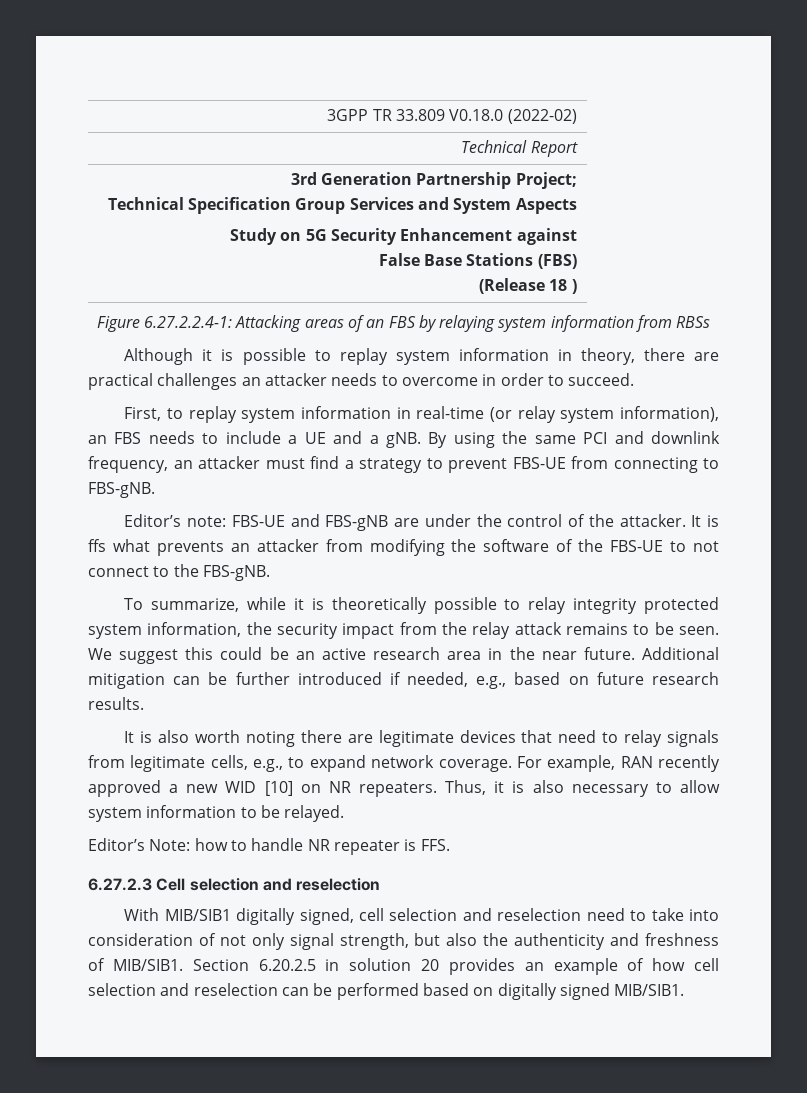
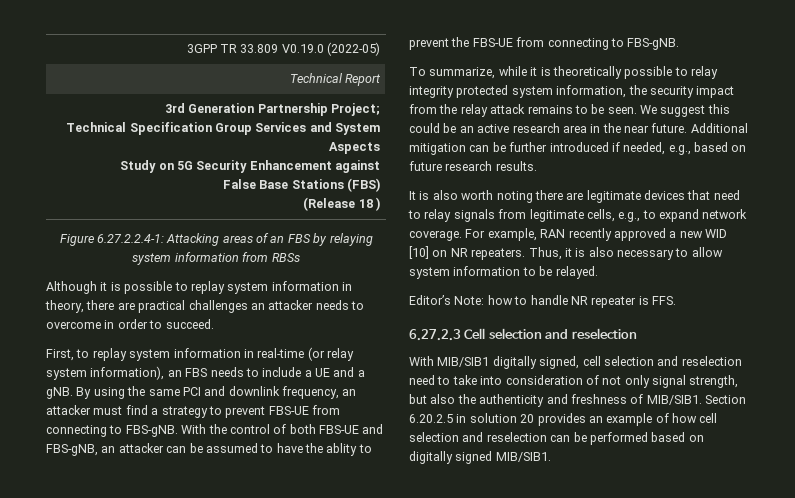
- 3GPP TR 33.809 V0.18.0 (2022-02)
+ 3GPP TR 33.809 V0.19.0 (2022-05)
- By using the same PCI and downlink frequency, an attacker must find a strategy to prevent FBS-UE from connecting to FBS-gNB.
- Editor’s note: FBS-UE and FBS-gNB are under the control of the attacker. It is ffs what prevents an attacker from modifying the software of the FBS-UE to not connect to the FBS-gNB.
+ By using the same PCI and downlink frequency, an attacker must find a strategy to prevent FBS-UE from connecting to FBS-gNB. With the control of both FBS-UE and FBS-gNB, an attacker can be assumed to have the ablity to prevent the FBS-UE from connecting to FBS-gNB.

